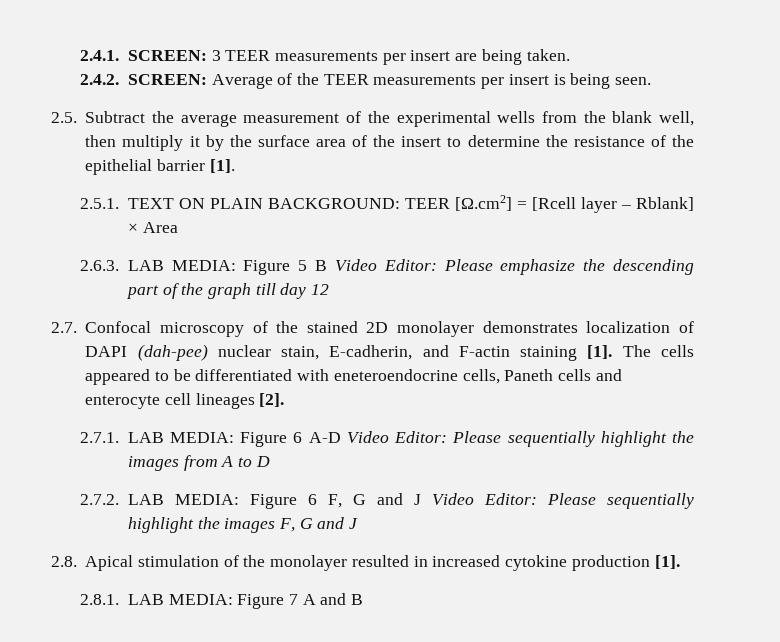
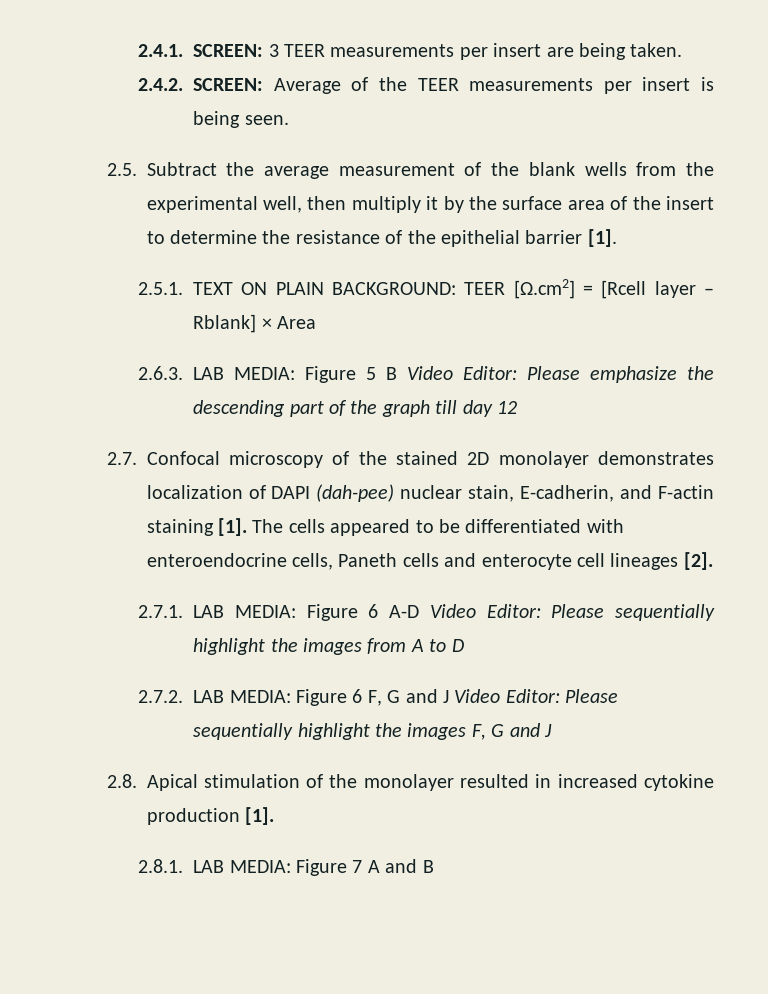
- 2.5. Subtract the average measurement of the experimental wells from the blank well, then multiply it by the surface area of the insert to determine the resistance of the epithelial barrier [1].
+ 2.5. Subtract the average measurement of the blank wells from the experimental well, then multiply it by the surface area of the insert to determine the resistance of the epithelial barrier [1].
- The cells appeared to be differentiated with eneteroendocrine cells, Paneth cells and enterocyte cell lineages [2].
+ The cells appeared to be differentiated with enteroendocrine cells, Paneth cells and enterocyte cell lineages [2].

